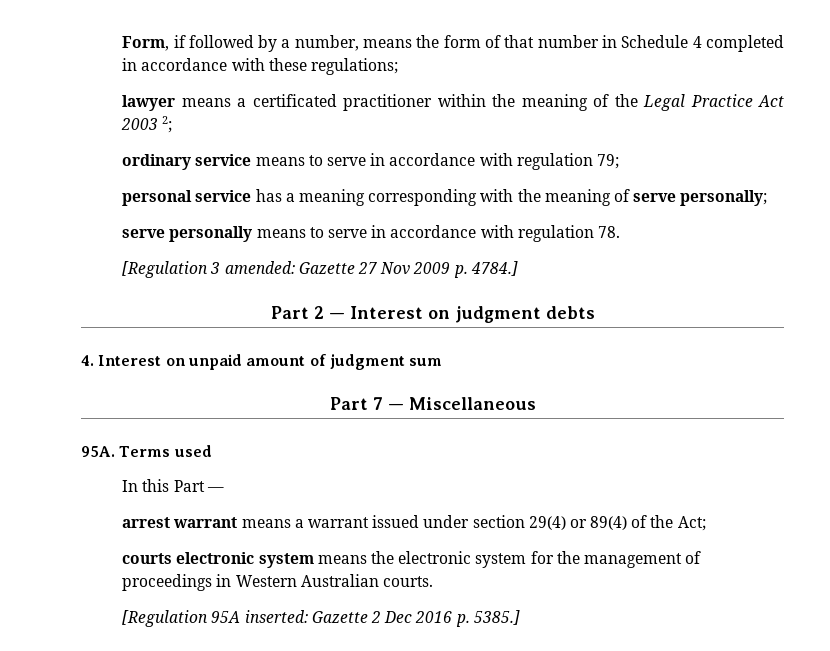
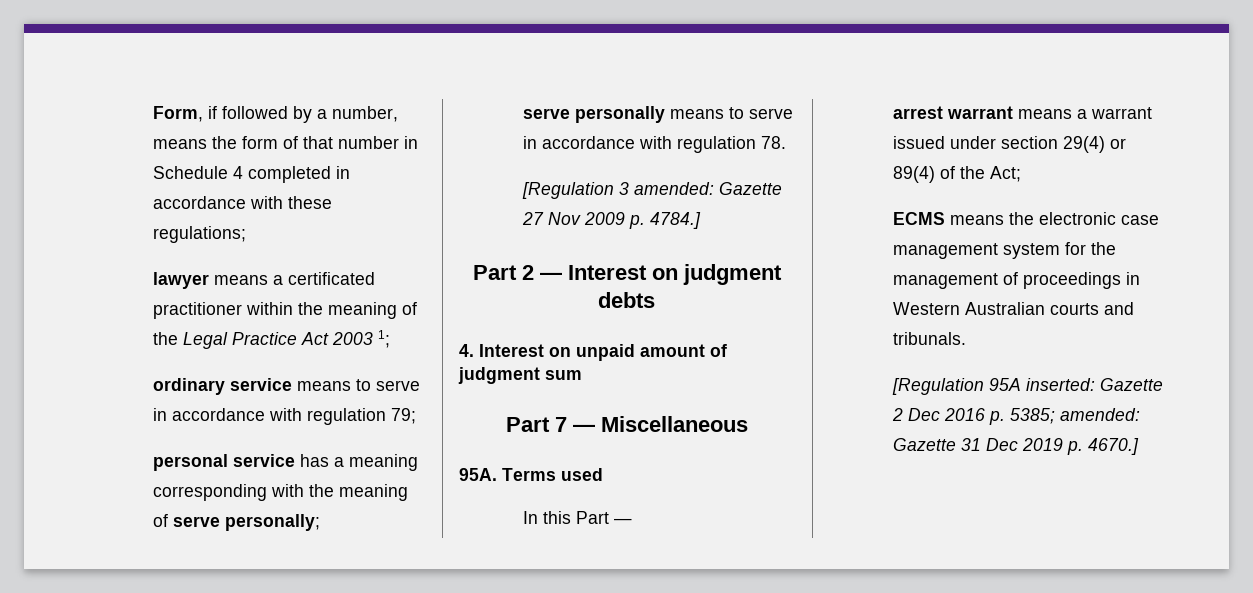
- lawyer means a certificated practitioner within the meaning of the Legal Practice Act 2003 2;
+ lawyer means a certificated practitioner within the meaning of the Legal Practice Act 2003 1;
- courts electronic system means the electronic system for the management of proceedings in Western Australian courts.
+ ECMS means the electronic case management system for the management of proceedings in Western Australian courts and tribunals.
- [Regulation 95A inserted: Gazette 2 Dec 2016 p. 5385.]
+ [Regulation 95A inserted: Gazette 2 Dec 2016 p. 5385; amended: Gazette 31 Dec 2019 p. 4670.]

